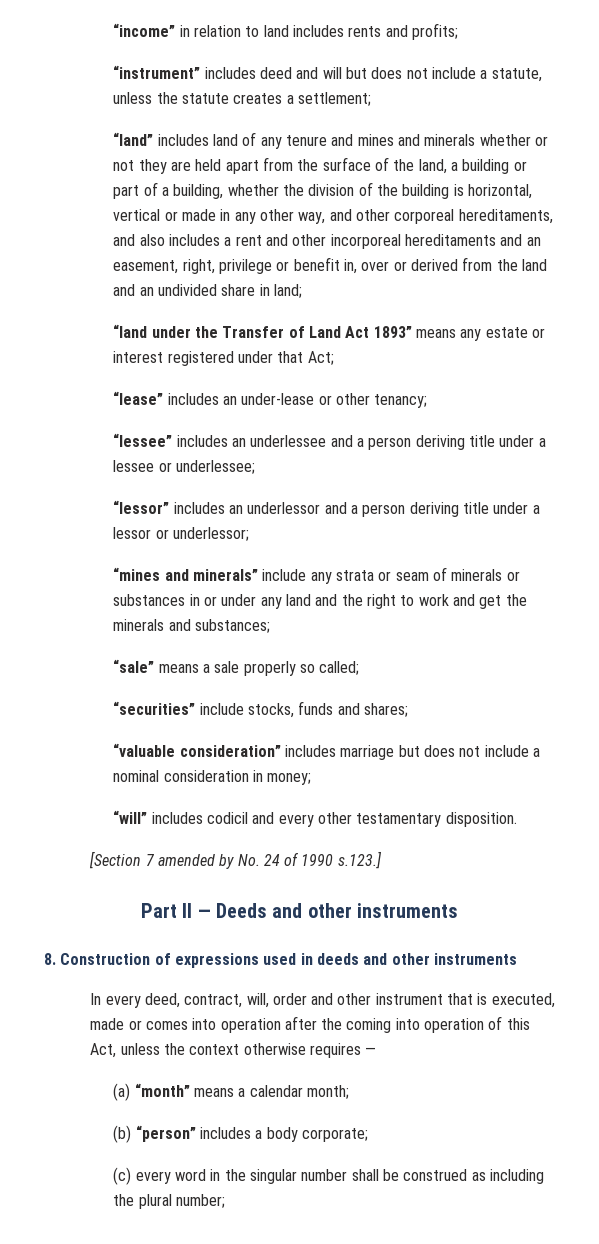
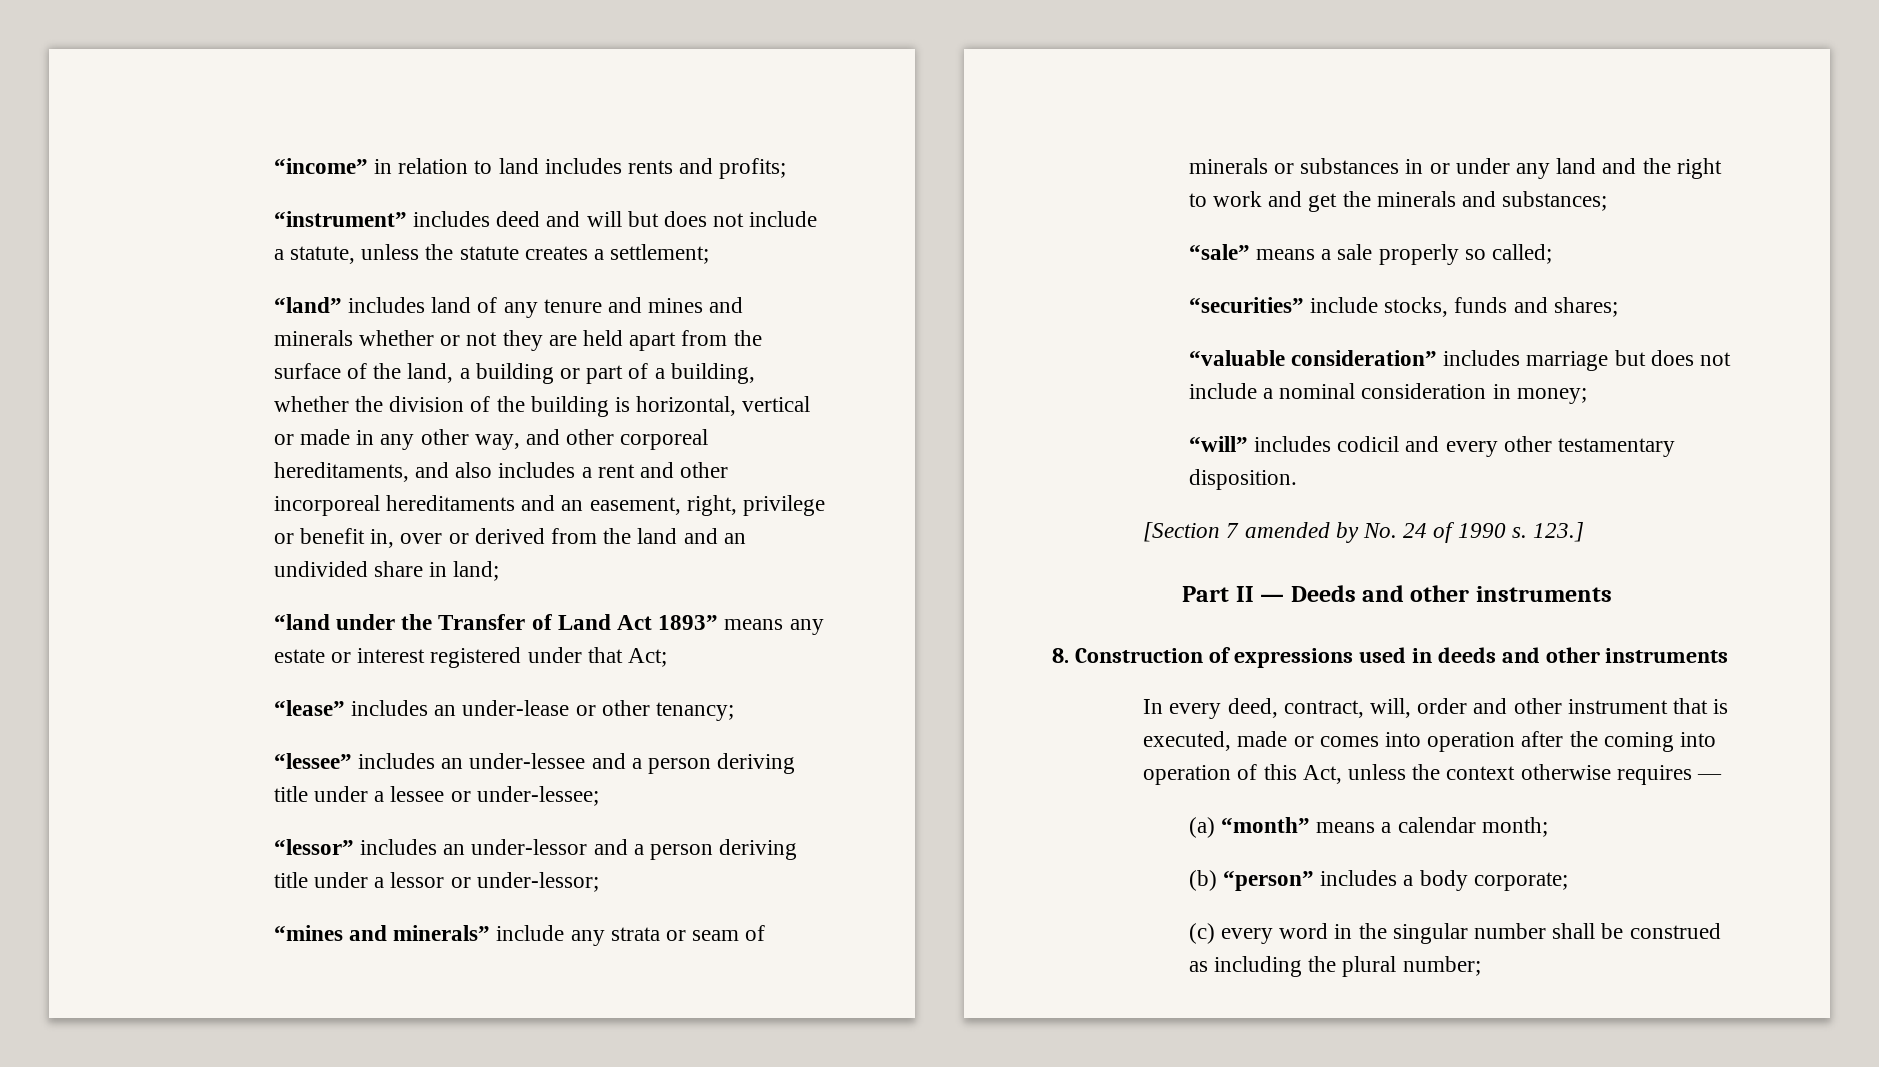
- “lessee” includes an underlessee and a person deriving title under a lessee or underlessee;
+ “lessee” includes an under-lessee and a person deriving title under a lessee or under-lessee;
- “lessor” includes an underlessor and a person deriving title under a lessor or underlessor;
+ “lessor” includes an under-lessor and a person deriving title under a lessor or under-lessor;
- [Section 7 amended by No. 24 of 1990 s.123.]
+ [Section 7 amended by No. 24 of 1990 s. 123.]

